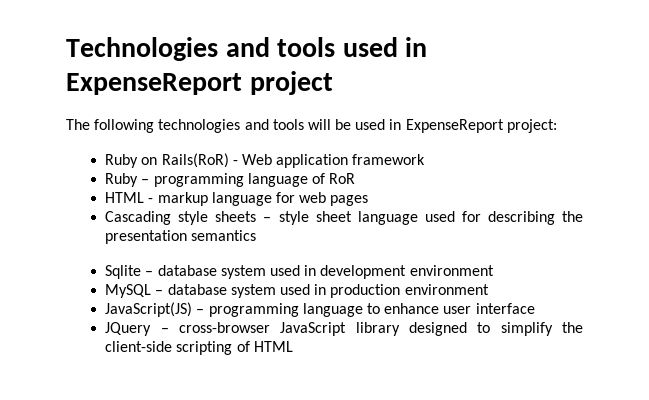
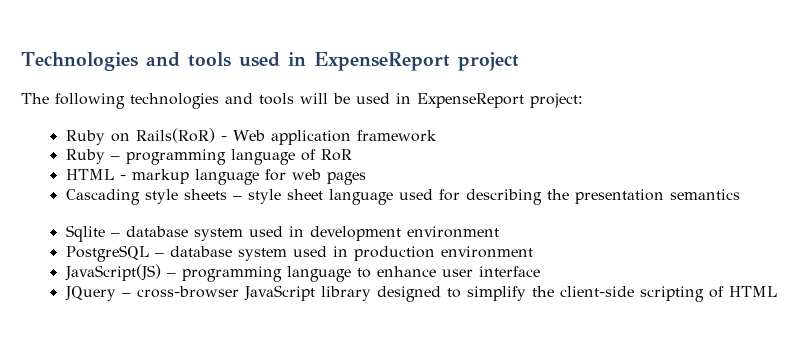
- MySQL – database system used in production environment
+ PostgreSQL – database system used in production environment

